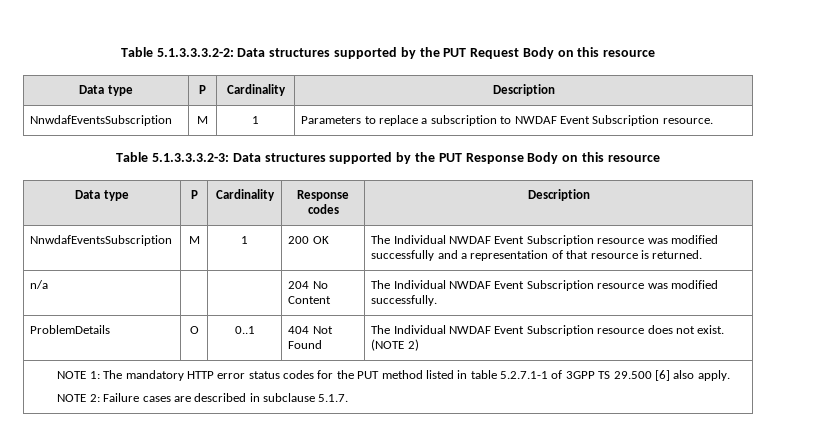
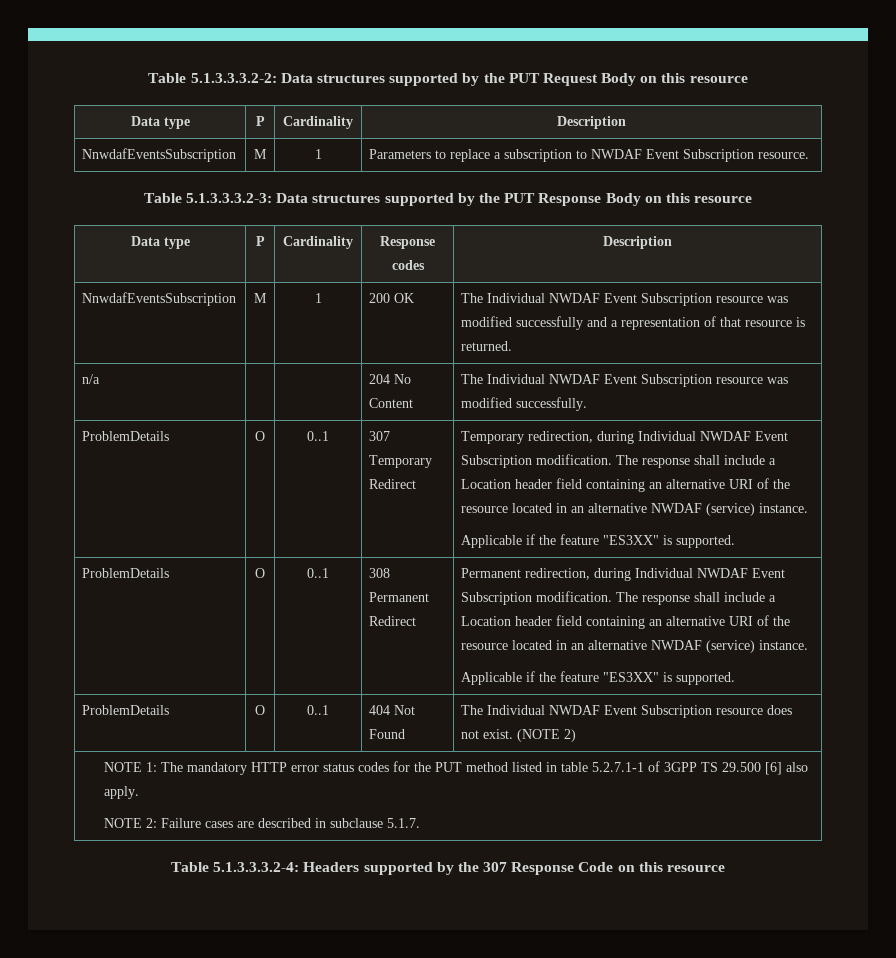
+ ProblemDetails | O | 0..1 | 307 Temporary Redirect | Temporary redirection, during Individual NWDAF Event Subscription modification. The response shall include a Location header field containing an alternative URI of the resource located in an alternative NWDAF (service) instance.
+ Applicable if the feature "ES3XX" is supported.
+ ProblemDetails | O | 0..1 | 308 Permanent Redirect | Permanent redirection, during Individual NWDAF Event Subscription modification. The response shall include a Location header field containing an alternative URI of the resource located in an alternative NWDAF (service) instance.
+ Applicable if the feature "ES3XX" is supported.
+ Table 5.1.3.3.3.2-4: Headers supported by the 307 Response Code on this resource

